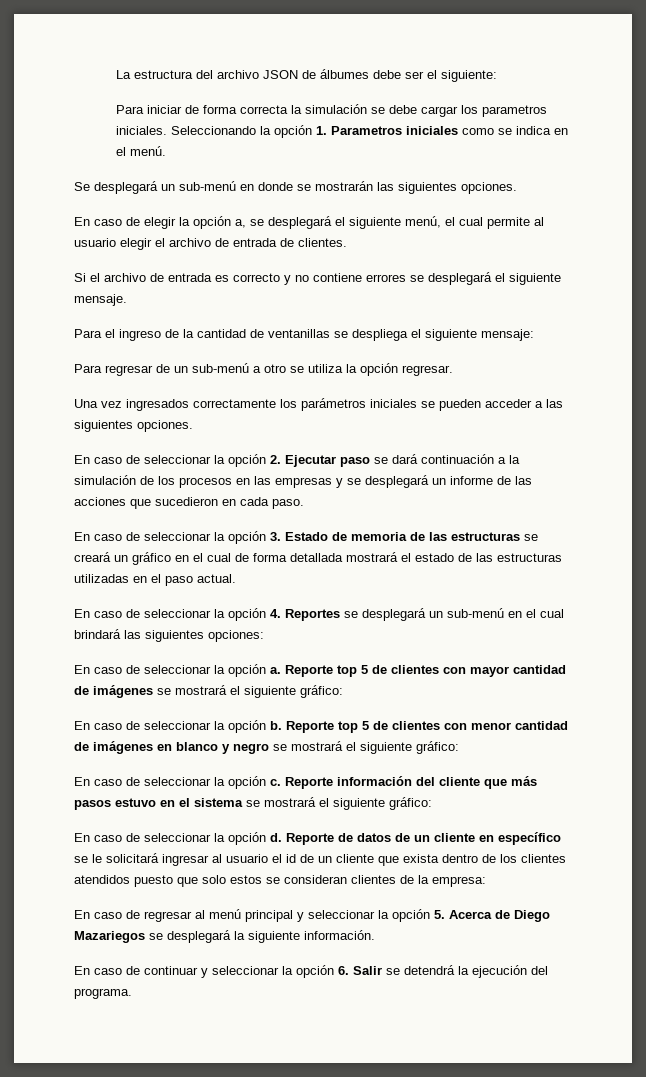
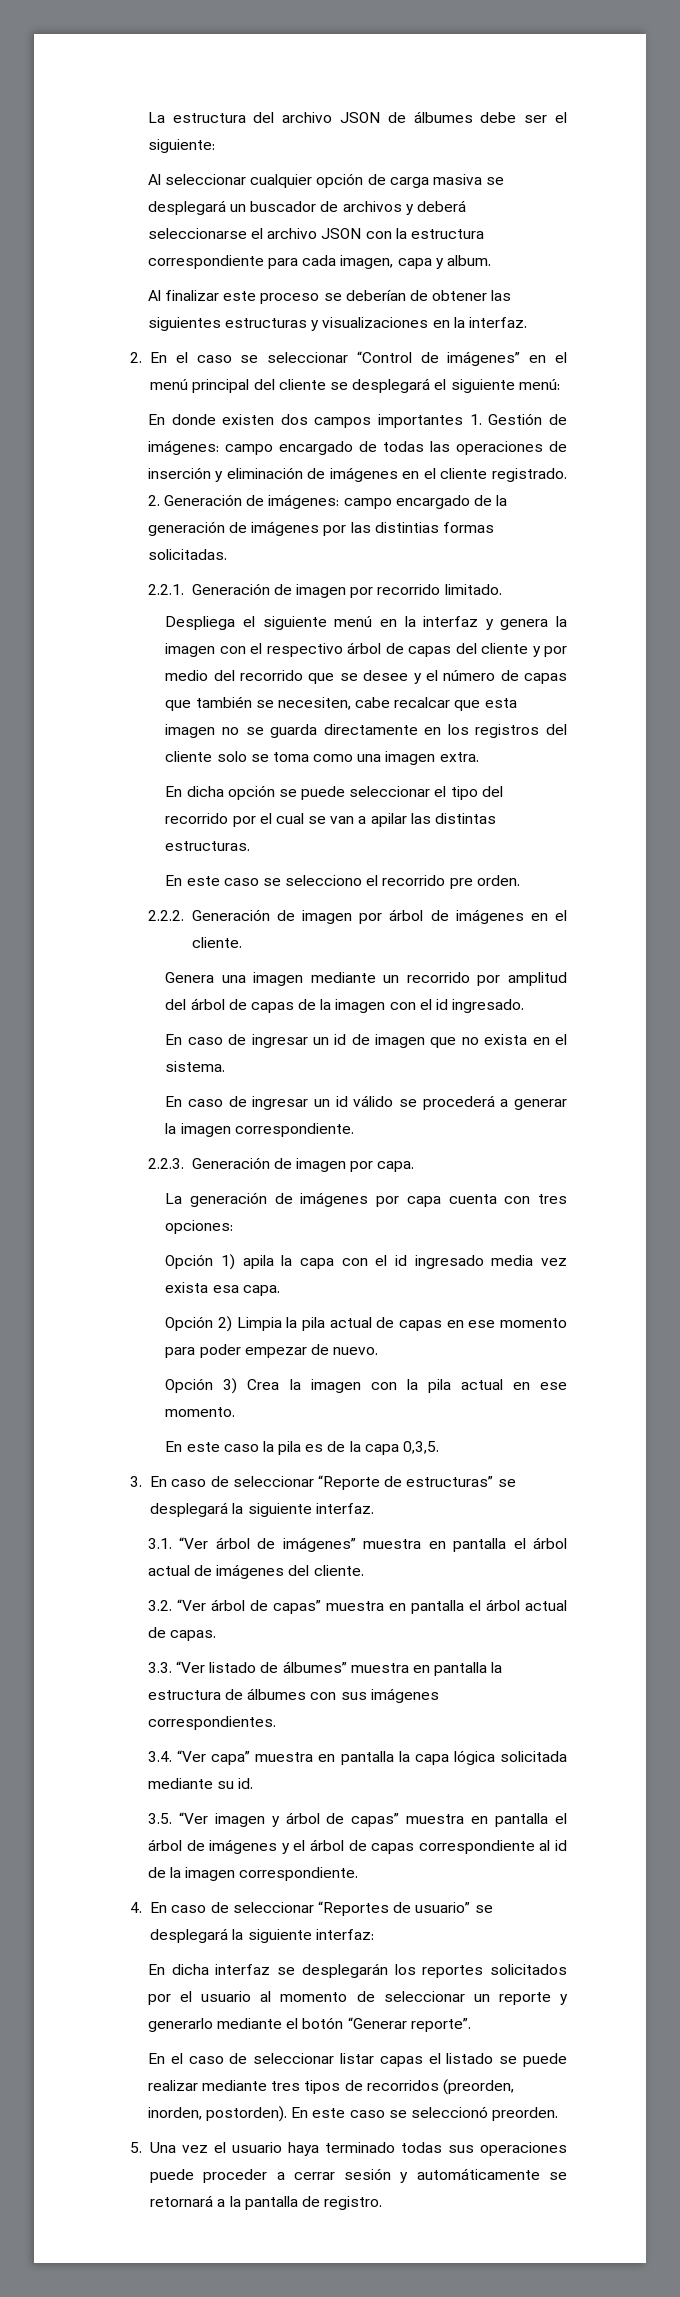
- Para iniciar de forma correcta la simulación se debe cargar los parametros iniciales. Seleccionando la opción 1. Parametros iniciales como se indica en el menú.
- Se desplegará un sub-menú en donde se mostrarán las siguientes opciones.
- En caso de elegir la opción a, se desplegará el siguiente menú, el cual permite al usuario elegir el archivo de entrada de clientes.
- Si el archivo de entrada es correcto y no contiene errores se desplegará el siguiente mensaje.
- Para el ingreso de la cantidad de ventanillas se despliega el siguiente mensaje:
- Para regresar de un sub-menú a otro se utiliza la opción regresar.
- Una vez ingresados correctamente los parámetros iniciales se pueden acceder a las siguientes opciones.
- En caso de seleccionar la opción 2. Ejecutar paso se dará continuación a la simulación de los procesos en las empresas y se desplegará un informe de las acciones que sucedieron en cada paso.
- En caso de seleccionar la opción 3. Estado de memoria de las estructuras se creará un gráfico en el cual de forma detallada mostrará el estado de las estructuras utilizadas en el paso actual.
- En caso de seleccionar la opción 4. Reportes se desplegará un sub-menú en el cual brindará las siguientes opciones:
- En caso de seleccionar la opción a. Reporte top 5 de clientes con mayor cantidad de imágenes se mostrará el siguiente gráfico:
- En caso de seleccionar la opción b. Reporte top 5 de clientes con menor cantidad de imágenes en blanco y negro se mostrará el siguiente gráfico:
- En caso de seleccionar la opción c. Reporte información del cliente que más pasos estuvo en el sistema se mostrará el siguiente gráfico:
- En caso de seleccionar la opción d. Reporte de datos de un cliente en específico se le solicitará ingresar al usuario el id de un cliente que exista dentro de los clientes atendidos puesto que solo estos se consideran clientes de la empresa:
- En caso de regresar al menú principal y seleccionar la opción 5. Acerca de Diego Mazariegos se desplegará la siguiente información.
- En caso de continuar y seleccionar la opción 6. Salir se detendrá la ejecución del programa.
+ Al seleccionar cualquier opción de carga masiva se desplegará un buscador de archivos y deberá seleccionarse el archivo JSON con la estructura correspondiente para cada imagen, capa y album.
+ Al finalizar este proceso se deberían de obtener las siguientes estructuras y visualizaciones en la interfaz.
+ 2. En el caso se seleccionar “Control de imágenes” en el menú principal del cliente se desplegará el siguiente menú:
+ En donde existen dos campos importantes 1. Gestión de imágenes: campo encargado de todas las operaciones de inserción y eliminación de imágenes en el cliente registrado. 2. Generación de imágenes: campo encargado de la generación de imágenes por las distintias formas solicitadas.
+ 2.2.1. Generación de imagen por recorrido limitado.
+ Despliega el siguiente menú en la interfaz y genera la imagen con el respectivo árbol de capas del cliente y por medio del recorrido que se desee y el número de capas que también se necesiten, cabe recalcar que esta imagen no se guarda directamente en los registros del cliente solo se toma como una imagen extra.
+ En dicha opción se puede seleccionar el tipo del recorrido por el cual se van a apilar las distintas estructuras.
+ En este caso se selecciono el recorrido pre orden.
+ 2.2.2. Generación de imagen por árbol de imágenes en el cliente.
+ Genera una imagen mediante un recorrido por amplitud del árbol de capas de la imagen con el id ingresado.
+ En caso de ingresar un id de imagen que no exista en el sistema.
+ En caso de ingresar un id válido se procederá a generar la imagen correspondiente.
+ 2.2.3. Generación de imagen por capa.
+ La generación de imágenes por capa cuenta con tres opciones:
+ Opción 1) apila la capa con el id ingresado media vez exista esa capa.
+ Opción 2) Limpia la pila actual de capas en ese momento para poder empezar de nuevo.
+ Opción 3) Crea la imagen con la pila actual en ese momento.
+ En este caso la pila es de la capa 0,3,5.
+ 3. En caso de seleccionar “Reporte de estructuras” se desplegará la siguiente interfaz.
+ 3.1. “Ver árbol de imágenes” muestra en pantalla el árbol actual de imágenes del cliente.
+ 3.2. “Ver árbol de capas” muestra en pantalla el árbol actual de capas.
+ 3.3. “Ver listado de álbumes” muestra en pantalla la estructura de álbumes con sus imágenes correspondientes.
+ 3.4. “Ver capa” muestra en pantalla la capa lógica solicitada mediante su id.
+ 3.5. “Ver imagen y árbol de capas” muestra en pantalla el árbol de imágenes y el árbol de capas correspondiente al id de la imagen correspondiente.
+ 4. En caso de seleccionar “Reportes de usuario” se desplegará la siguiente interfaz:
+ En dicha interfaz se desplegarán los reportes solicitados por el usuario al momento de seleccionar un reporte y generarlo mediante el botón “Generar reporte”.
+ En el caso de seleccionar listar capas el listado se puede realizar mediante tres tipos de recorridos (preorden, inorden, postorden). En este caso se seleccionó preorden.
+ 5. Una vez el usuario haya terminado todas sus operaciones puede proceder a cerrar sesión y automáticamente se retornará a la pantalla de registro.

